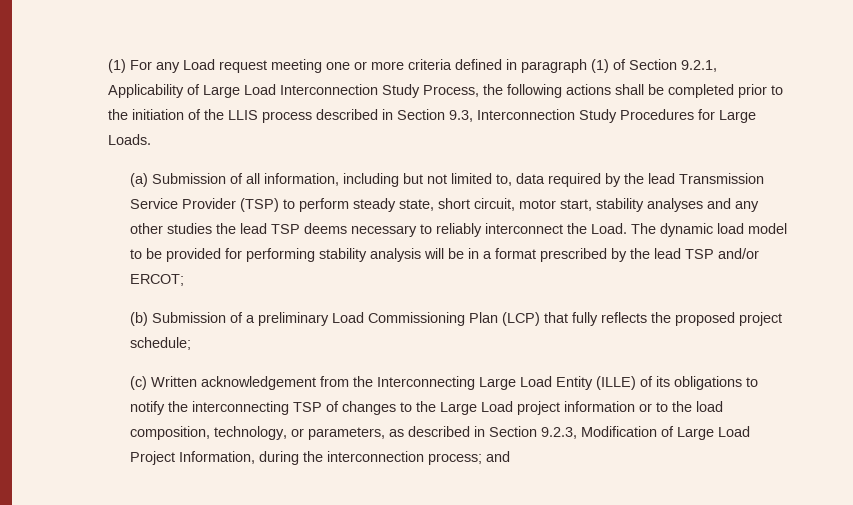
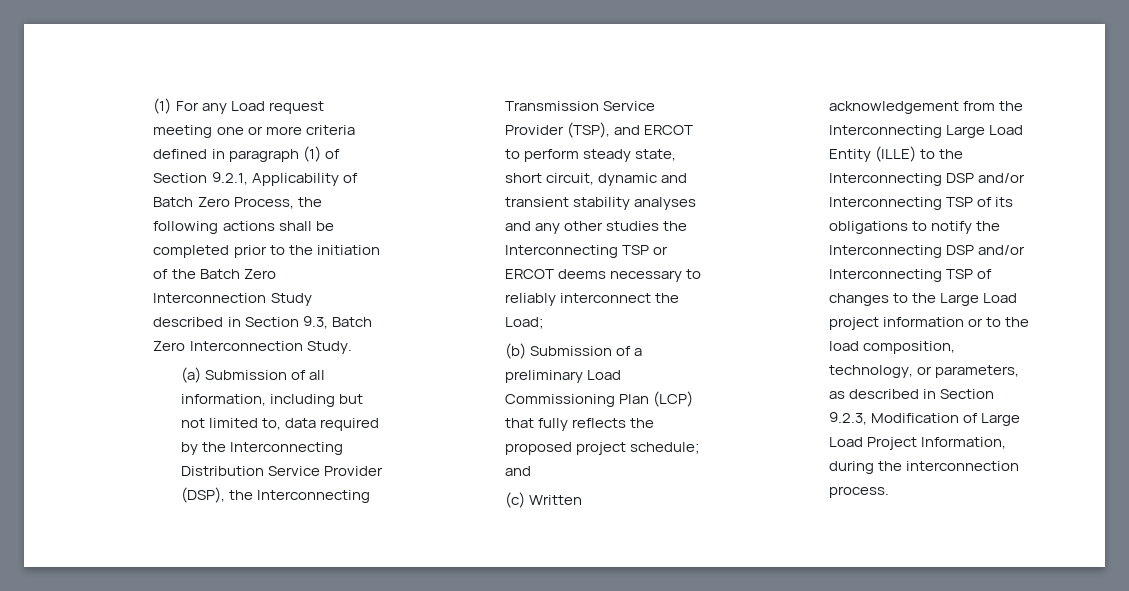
- (1) For any Load request meeting one or more criteria defined in paragraph (1) of Section 9.2.1, Applicability of Large Load Interconnection Study Process, the following actions shall be completed prior to the initiation of the LLIS process described in Section 9.3, Interconnection Study Procedures for Large Loads.
+ (1) For any Load request meeting one or more criteria defined in paragraph (1) of Section 9.2.1, Applicability of Batch Zero Process, the following actions shall be completed prior to the initiation of the Batch Zero Interconnection Study described in Section 9.3, Batch Zero Interconnection Study.
- (a) Submission of all information, including but not limited to, data required by the lead Transmission Service Provider (TSP) to perform steady state, short circuit, motor start, stability analyses and any other studies the lead TSP deems necessary to reliably interconnect the Load. The dynamic load model to be provided for performing stability analysis will be in a format prescribed by the lead TSP and/or ERCOT;
+ (a) Submission of all information, including but not limited to, data required by the Interconnecting Distribution Service Provider (DSP), the Interconnecting Transmission Service Provider (TSP), and ERCOT to perform steady state, short circuit, dynamic and transient stability analyses and any other studies the Interconnecting TSP or ERCOT deems necessary to reliably interconnect the Load;
- (b) Submission of a preliminary Load Commissioning Plan (LCP) that fully reflects the proposed project schedule;
+ (b) Submission of a preliminary Load Commissioning Plan (LCP) that fully reflects the proposed project schedule; and
- (c) Written acknowledgement from the Interconnecting Large Load Entity (ILLE) of its obligations to notify the interconnecting TSP of changes to the Large Load project information or to the load composition, technology, or parameters, as described in Section 9.2.3, Modification of Large Load Project Information, during the interconnection process; and
+ (c) Written acknowledgement from the Interconnecting Large Load Entity (ILLE) to the Interconnecting DSP and/or Interconnecting TSP of its obligations to notify the Interconnecting DSP and/or Interconnecting TSP of changes to the Large Load project information or to the load composition, technology, or parameters, as described in Section 9.2.3, Modification of Large Load Project Information, during the interconnection process.

